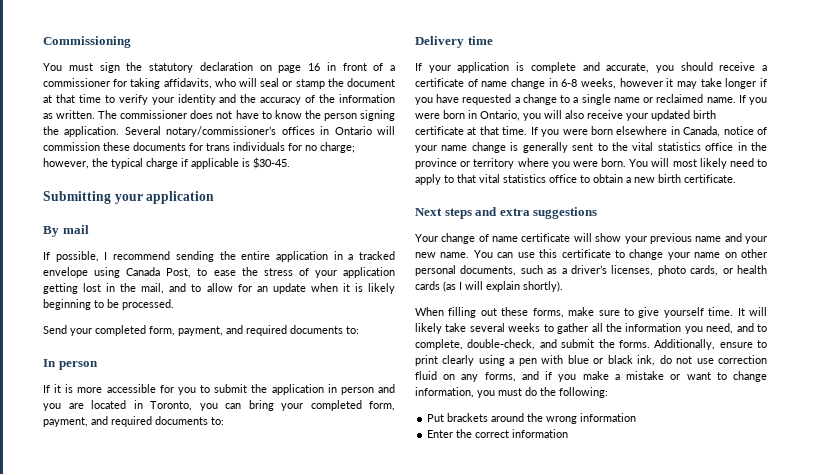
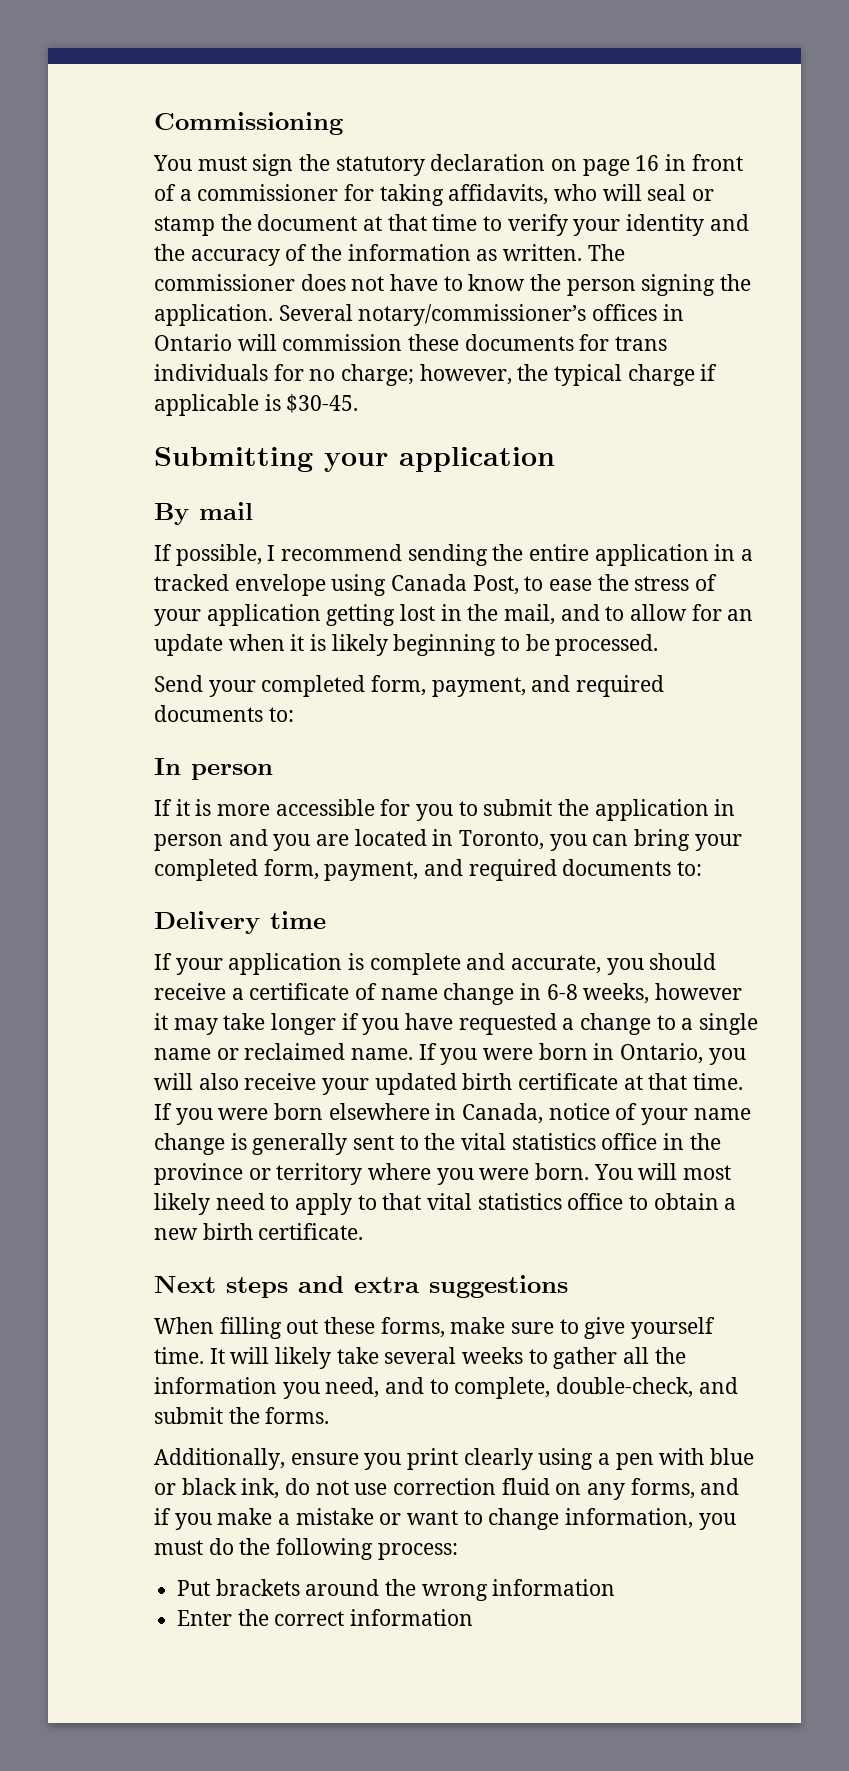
- Your change of name certificate will show your previous name and your new name. You can use this certificate to change your name on other personal documents, such as a driver’s licenses, photo cards, or health cards (as I will explain shortly).
- It will likely take several weeks to gather all the information you need, and to complete, double-check, and submit the forms. Additionally, ensure to print clearly using a pen with blue or black ink, do not use correction fluid on any forms, and if you make a mistake or want to change information, you must do the following:
+ It will likely take several weeks to gather all the information you need, and to complete, double-check, and submit the forms.
+ Additionally, ensure you print clearly using a pen with blue or black ink, do not use correction fluid on any forms, and if you make a mistake or want to change information, you must do the following process:

